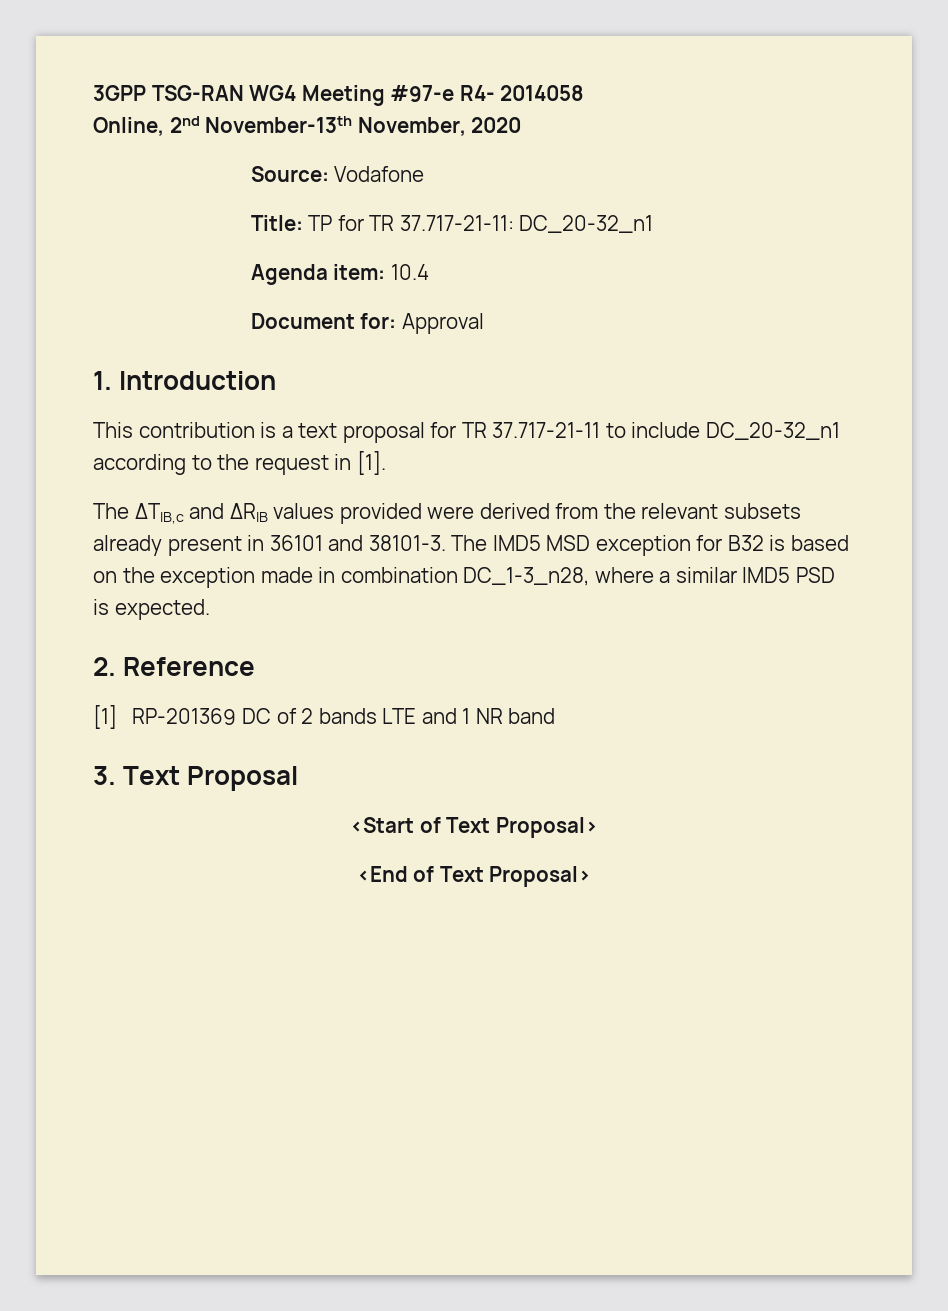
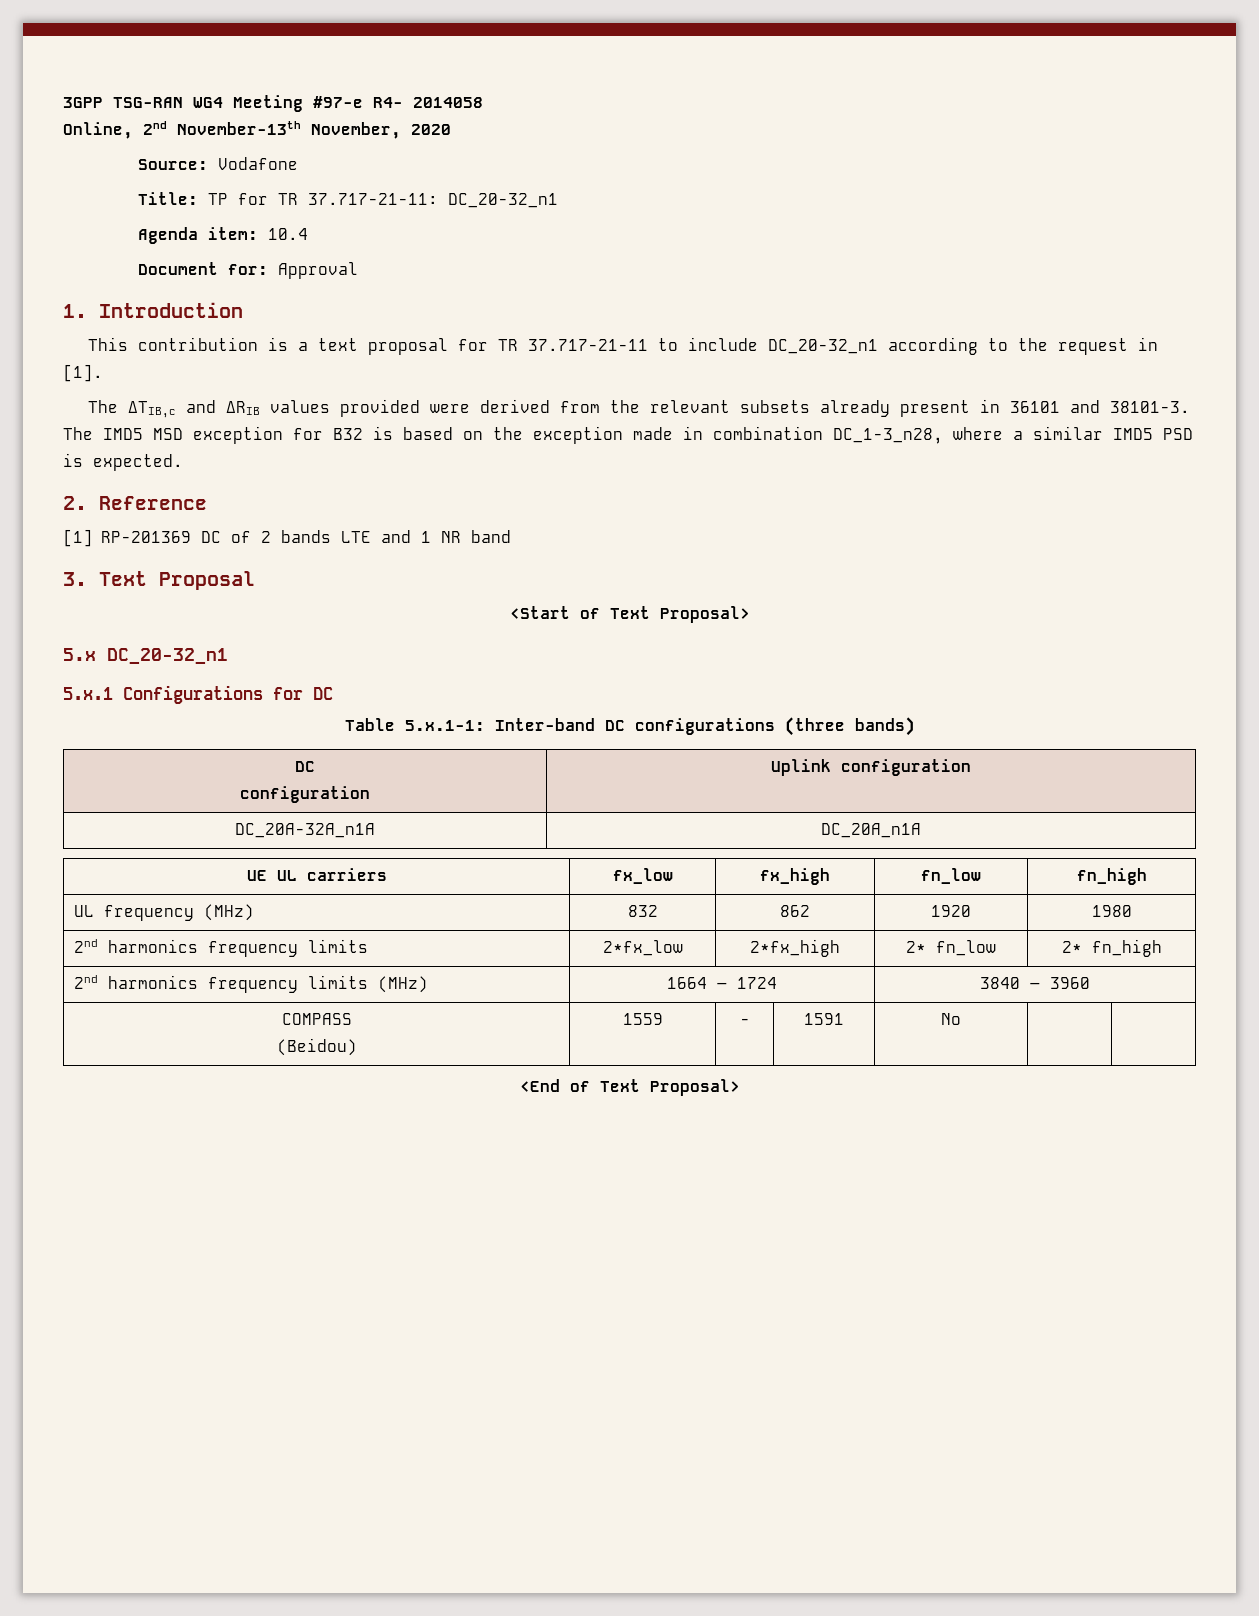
+ 5.x DC_20-32_n1
+ 5.x.1 Configurations for DC
+ Table 5.x.1-1: Inter-band DC configurations (three bands)
+ DC
+ configuration | Uplink configuration
+ DC_20A-32A_n1A | DC_20A_n1A
+ UE UL carriers | fx_low | fx_high | fn_low | fn_high
+ UL frequency (MHz) | 832 | 862 | 1920 | 1980
+ 2nd harmonics frequency limits | 2*fx_low | 2*fx_high | 2* fn_low | 2* fn_high
+ 2nd harmonics frequency limits (MHz) | 1664 – 1724 | 3840 – 3960
+ COMPASS
+ (Beidou) | 1559 | - | 1591 | No | |

